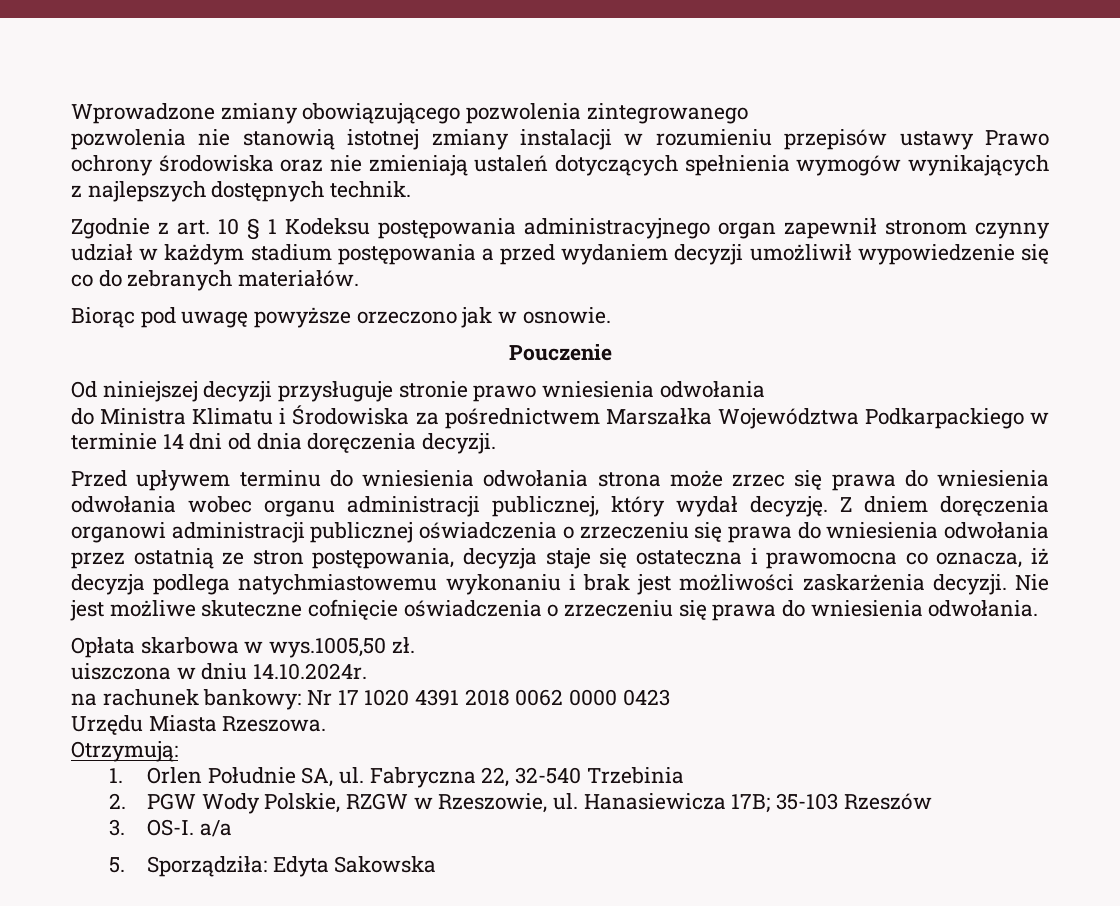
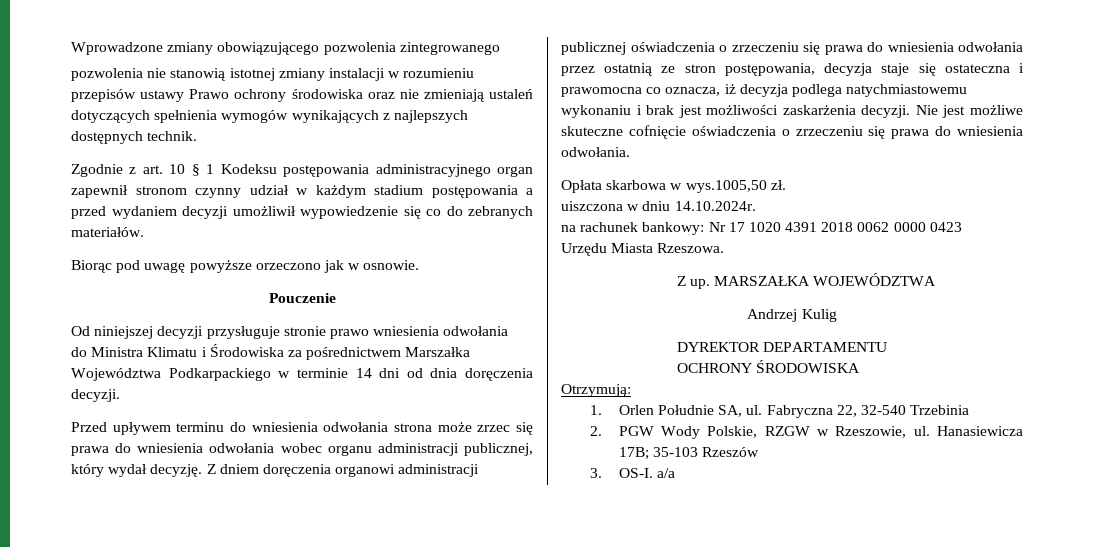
+ Z up. MARSZAŁKA WOJEWÓDZTWA
+ Andrzej Kulig
+ DYREKTOR DEPARTAMENTU
+ OCHRONY ŚRODOWISKA
- 5. Sporządziła: Edyta Sakowska

